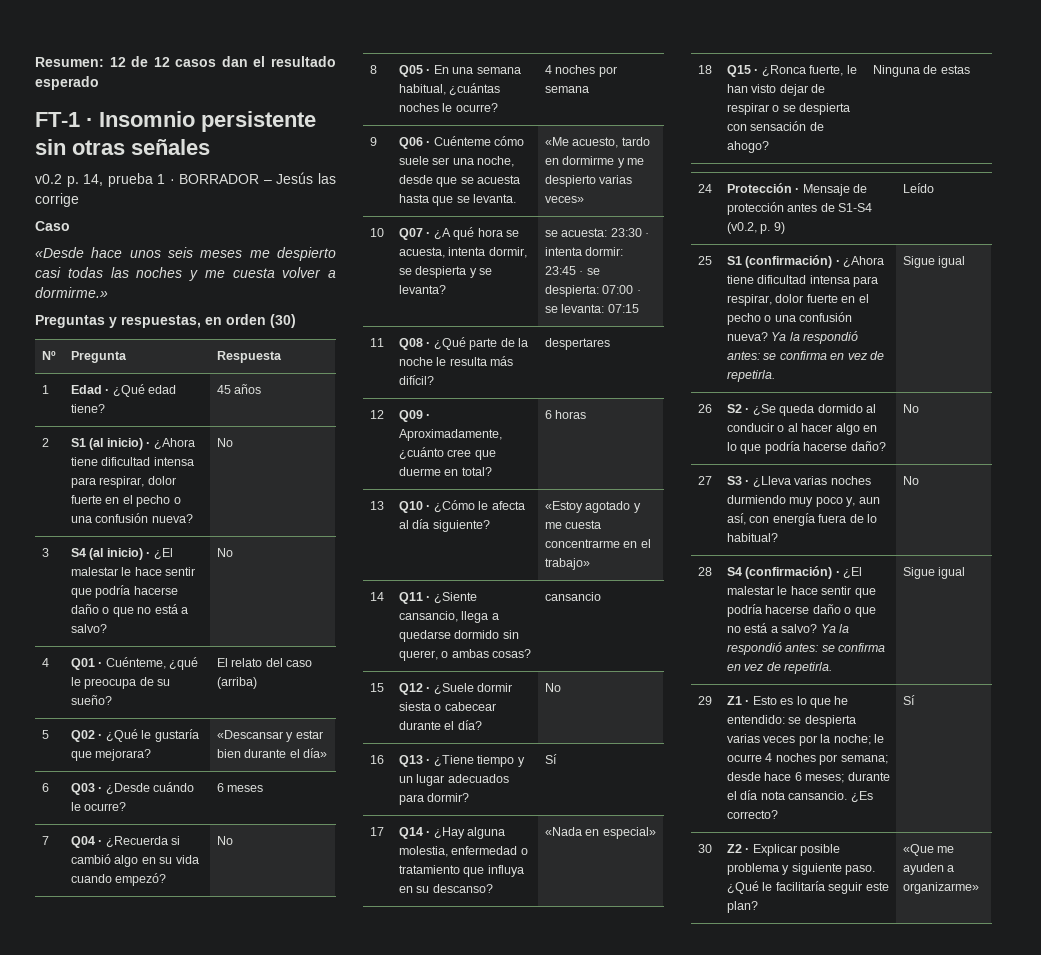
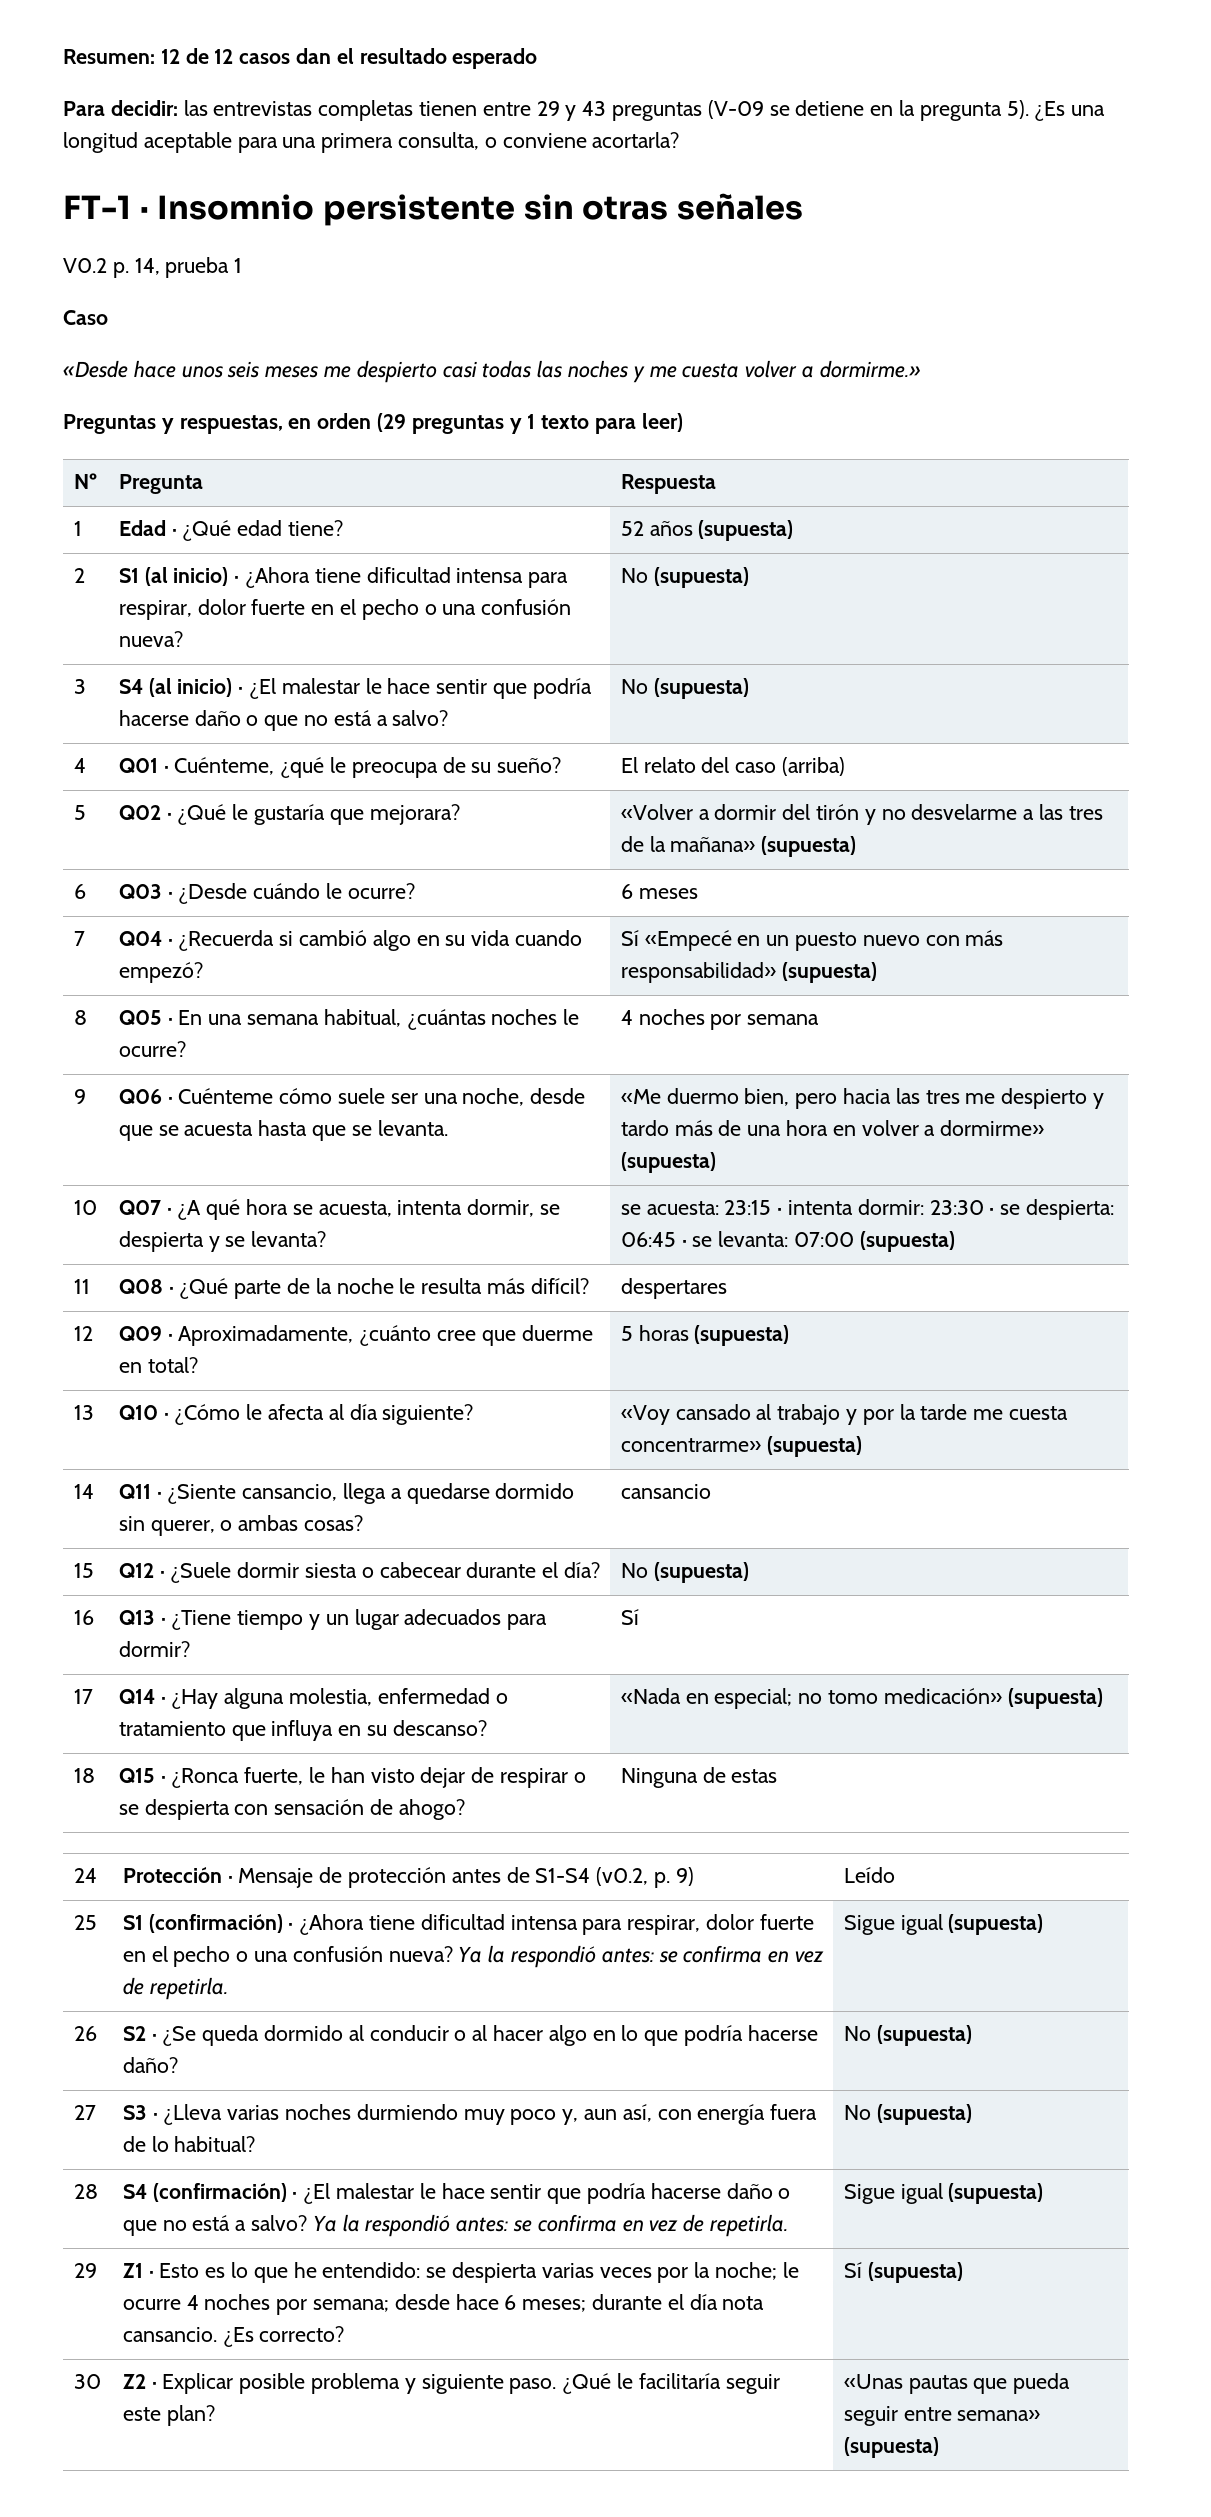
+ Para decidir: las entrevistas completas tienen entre 29 y 43 preguntas (V-09 se detiene en la pregunta 5). ¿Es una longitud aceptable para una primera consulta, o conviene acortarla?
- v0.2 p. 14, prueba 1 · BORRADOR – Jesús las corrige
+ V0.2 p. 14, prueba 1
- Preguntas y respuestas, en orden (30)
+ Preguntas y respuestas, en orden (29 preguntas y 1 texto para leer)
- 1 | Edad · ¿Qué edad tiene? | 45 años
+ 1 | Edad · ¿Qué edad tiene? | 52 años (supuesta)
- 2 | S1 (al inicio) · ¿Ahora tiene dificultad intensa para respirar, dolor fuerte en el pecho o una confusión nueva? | No
+ 2 | S1 (al inicio) · ¿Ahora tiene dificultad intensa para respirar, dolor fuerte en el pecho o una confusión nueva? | No (supuesta)
- 3 | S4 (al inicio) · ¿El malestar le hace sentir que podría hacerse daño o que no está a salvo? | No
+ 3 | S4 (al inicio) · ¿El malestar le hace sentir que podría hacerse daño o que no está a salvo? | No (supuesta)
- 5 | Q02 · ¿Qué le gustaría que mejorara? | «Descansar y estar bien durante el día»
+ 5 | Q02 · ¿Qué le gustaría que mejorara? | «Volver a dormir del tirón y no desvelarme a las tres de la mañana» (supuesta)
- 7 | Q04 · ¿Recuerda si cambió algo en su vida cuando empezó? | No
+ 7 | Q04 · ¿Recuerda si cambió algo en su vida cuando empezó? | Sí «Empecé en un puesto nuevo con más responsabilidad» (supuesta)
- 9 | Q06 · Cuénteme cómo suele ser una noche, desde que se acuesta hasta que se levanta. | «Me acuesto, tardo en dormirme y me despierto varias veces»
+ 9 | Q06 · Cuénteme cómo suele ser una noche, desde que se acuesta hasta que se levanta. | «Me duermo bien, pero hacia las tres me despierto y tardo más de una hora en volver a dormirme» (supuesta)
- 10 | Q07 · ¿A qué hora se acuesta, intenta dormir, se despierta y se levanta? | se acuesta: 23:30 · intenta dormir: 23:45 · se despierta: 07:00 · se levanta: 07:15
+ 10 | Q07 · ¿A qué hora se acuesta, intenta dormir, se despierta y se levanta? | se acuesta: 23:15 · intenta dormir: 23:30 · se despierta: 06:45 · se levanta: 07:00 (supuesta)
- 12 | Q09 · Aproximadamente, ¿cuánto cree que duerme en total? | 6 horas
+ 12 | Q09 · Aproximadamente, ¿cuánto cree que duerme en total? | 5 horas (supuesta)
- 13 | Q10 · ¿Cómo le afecta al día siguiente? | «Estoy agotado y me cuesta concentrarme en el trabajo»
+ 13 | Q10 · ¿Cómo le afecta al día siguiente? | «Voy cansado al trabajo y por la tarde me cuesta concentrarme» (supuesta)
- 15 | Q12 · ¿Suele dormir siesta o cabecear durante el día? | No
+ 15 | Q12 · ¿Suele dormir siesta o cabecear durante el día? | No (supuesta)
- 17 | Q14 · ¿Hay alguna molestia, enfermedad o tratamiento que influya en su descanso? | «Nada en especial»
+ 17 | Q14 · ¿Hay alguna molestia, enfermedad o tratamiento que influya en su descanso? | «Nada en especial; no tomo medicación» (supuesta)
- 25 | S1 (confirmación) · ¿Ahora tiene dificultad intensa para respirar, dolor fuerte en el pecho o una confusión nueva? Ya la respondió antes: se confirma en vez de repetirla. | Sigue igual
+ 25 | S1 (confirmación) · ¿Ahora tiene dificultad intensa para respirar, dolor fuerte en el pecho o una confusión nueva? Ya la respondió antes: se confirma en vez de repetirla. | Sigue igual (supuesta)
- 26 | S2 · ¿Se queda dormido al conducir o al hacer algo en lo que podría hacerse daño? | No
+ 26 | S2 · ¿Se queda dormido al conducir o al hacer algo en lo que podría hacerse daño? | No (supuesta)
- 27 | S3 · ¿Lleva varias noches durmiendo muy poco y, aun así, con energía fuera de lo habitual? | No
+ 27 | S3 · ¿Lleva varias noches durmiendo muy poco y, aun así, con energía fuera de lo habitual? | No (supuesta)
- 28 | S4 (confirmación) · ¿El malestar le hace sentir que podría hacerse daño o que no está a salvo? Ya la respondió antes: se confirma en vez de repetirla. | Sigue igual
+ 28 | S4 (confirmación) · ¿El malestar le hace sentir que podría hacerse daño o que no está a salvo? Ya la respondió antes: se confirma en vez de repetirla. | Sigue igual (supuesta)
- 29 | Z1 · Esto es lo que he entendido: se despierta varias veces por la noche; le ocurre 4 noches por semana; desde hace 6 meses; durante el día nota cansancio. ¿Es correcto? | Sí
+ 29 | Z1 · Esto es lo que he entendido: se despierta varias veces por la noche; le ocurre 4 noches por semana; desde hace 6 meses; durante el día nota cansancio. ¿Es correcto? | Sí (supuesta)
- 30 | Z2 · Explicar posible problema y siguiente paso. ¿Qué le facilitaría seguir este plan? | «Que me ayuden a organizarme»
+ 30 | Z2 · Explicar posible problema y siguiente paso. ¿Qué le facilitaría seguir este plan? | «Unas pautas que pueda seguir entre semana» (supuesta)

